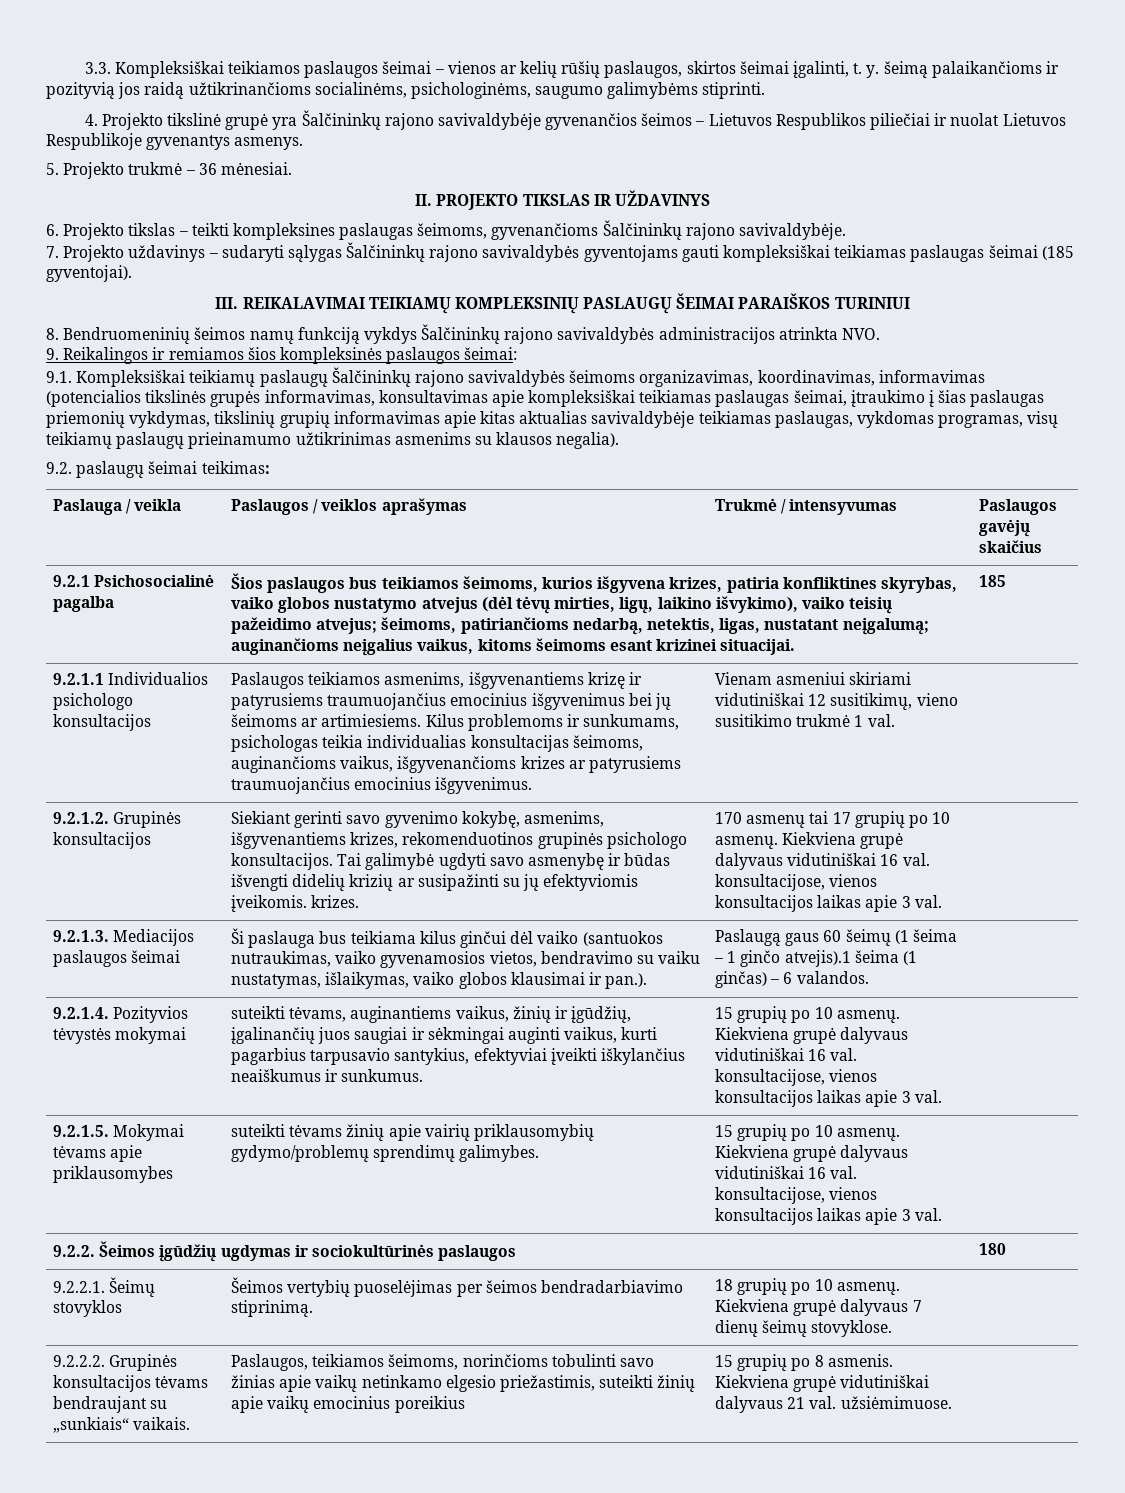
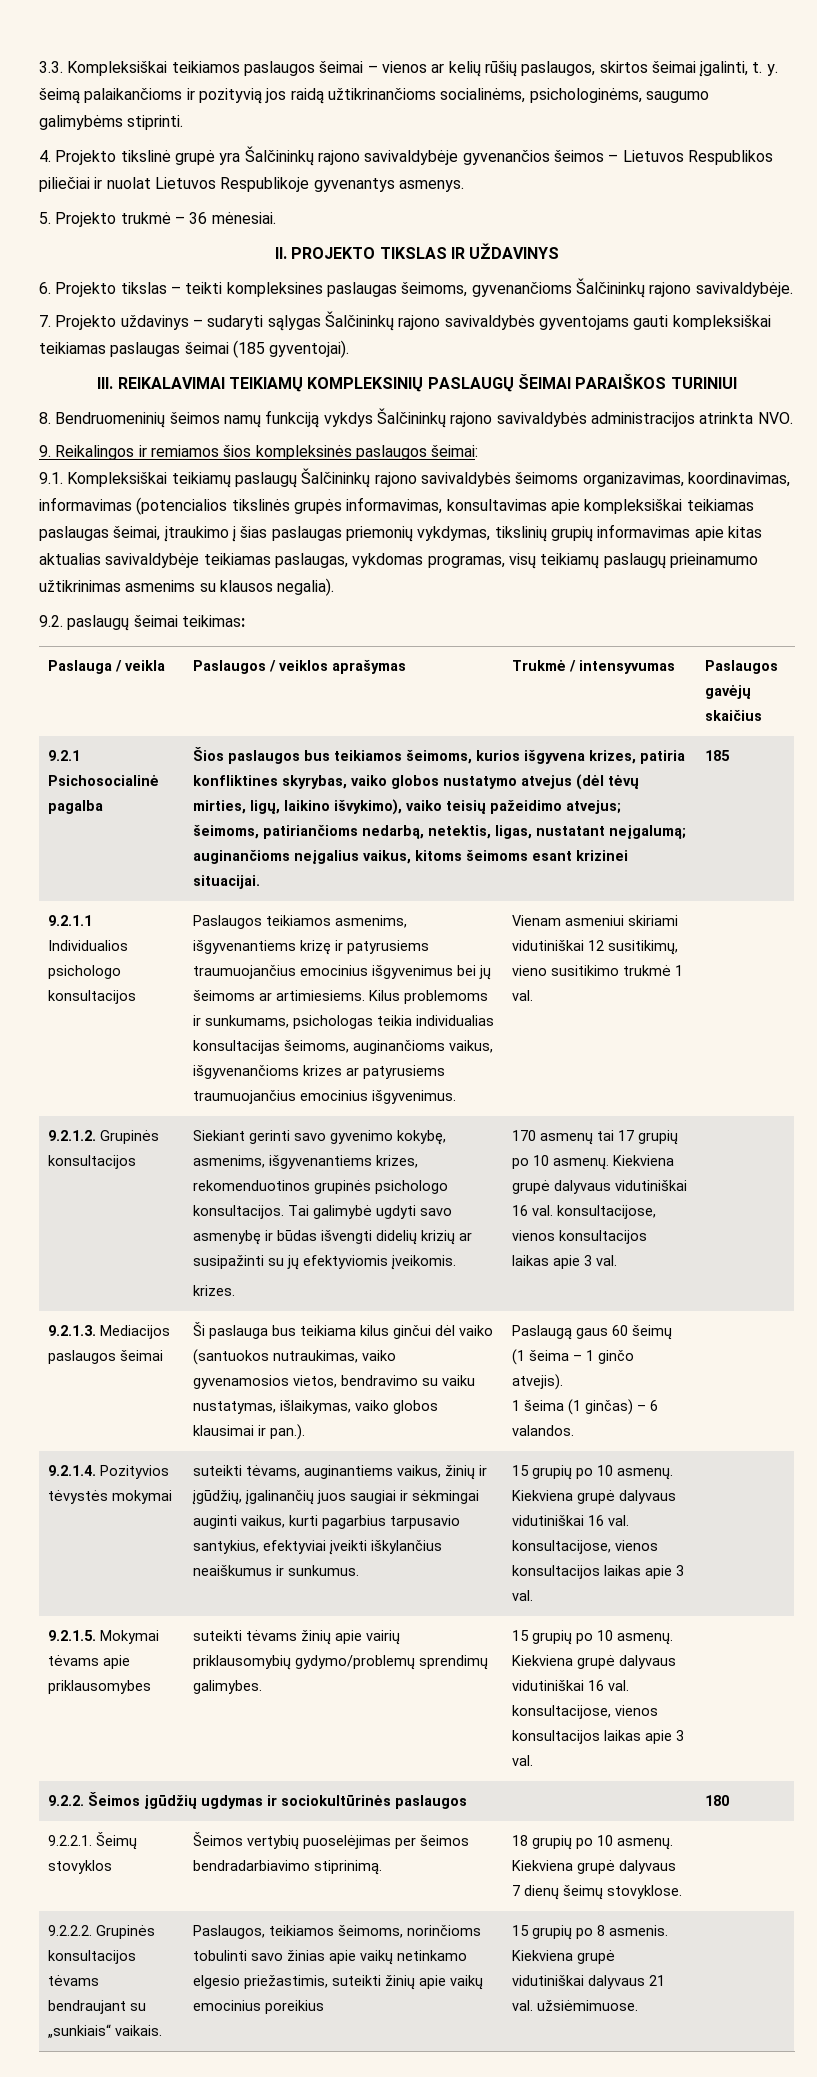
- Tai galimybė ugdyti savo asmenybę ir būdas išvengti didelių krizių ar susipažinti su jų efektyviomis įveikomis. krizes.
+ Tai galimybė ugdyti savo asmenybę ir būdas išvengti didelių krizių ar susipažinti su jų efektyviomis įveikomis.
+ krizes.
- Paslaugą gaus 60 šeimų (1 šeima – 1 ginčo atvejis).1 šeima (1 ginčas) – 6 valandos.
+ Paslaugą gaus 60 šeimų (1 šeima – 1 ginčo atvejis).
+ 1 šeima (1 ginčas) – 6 valandos.

